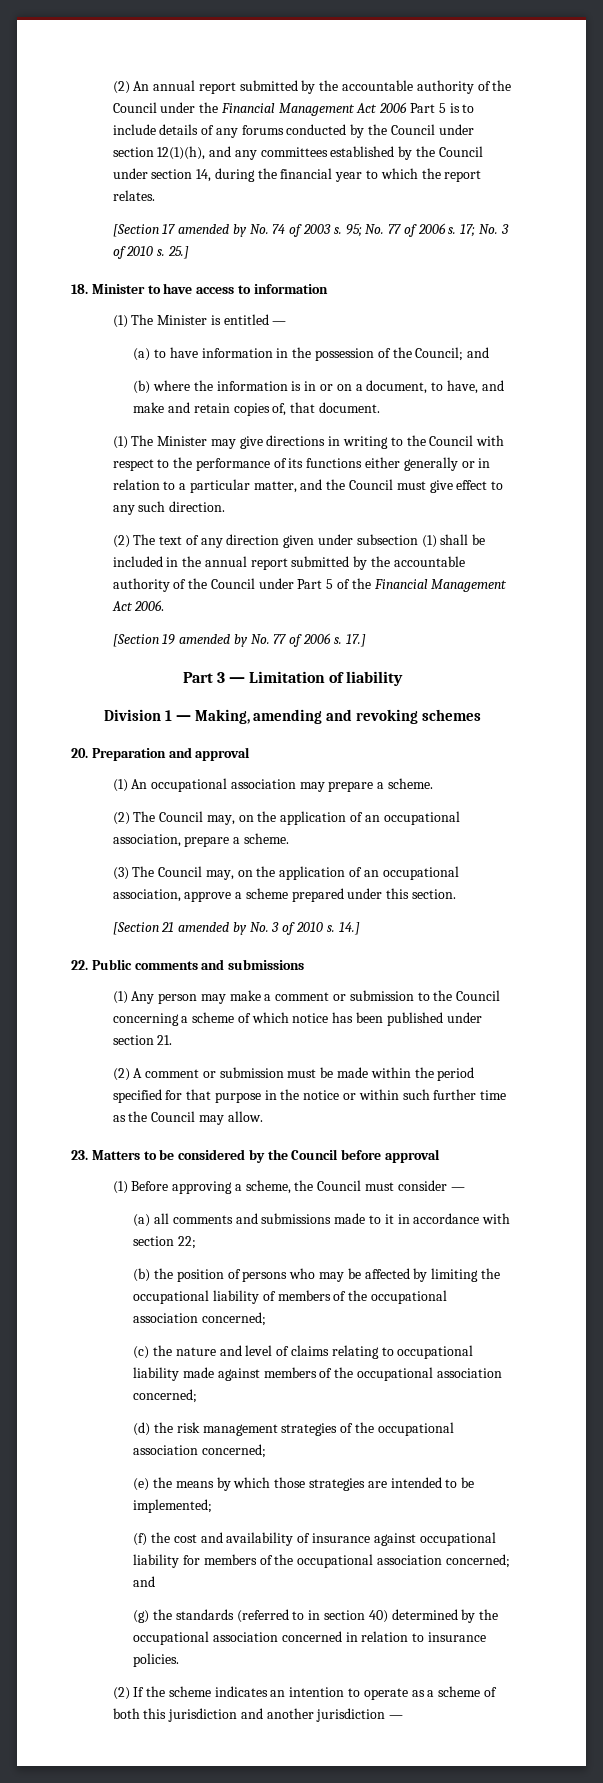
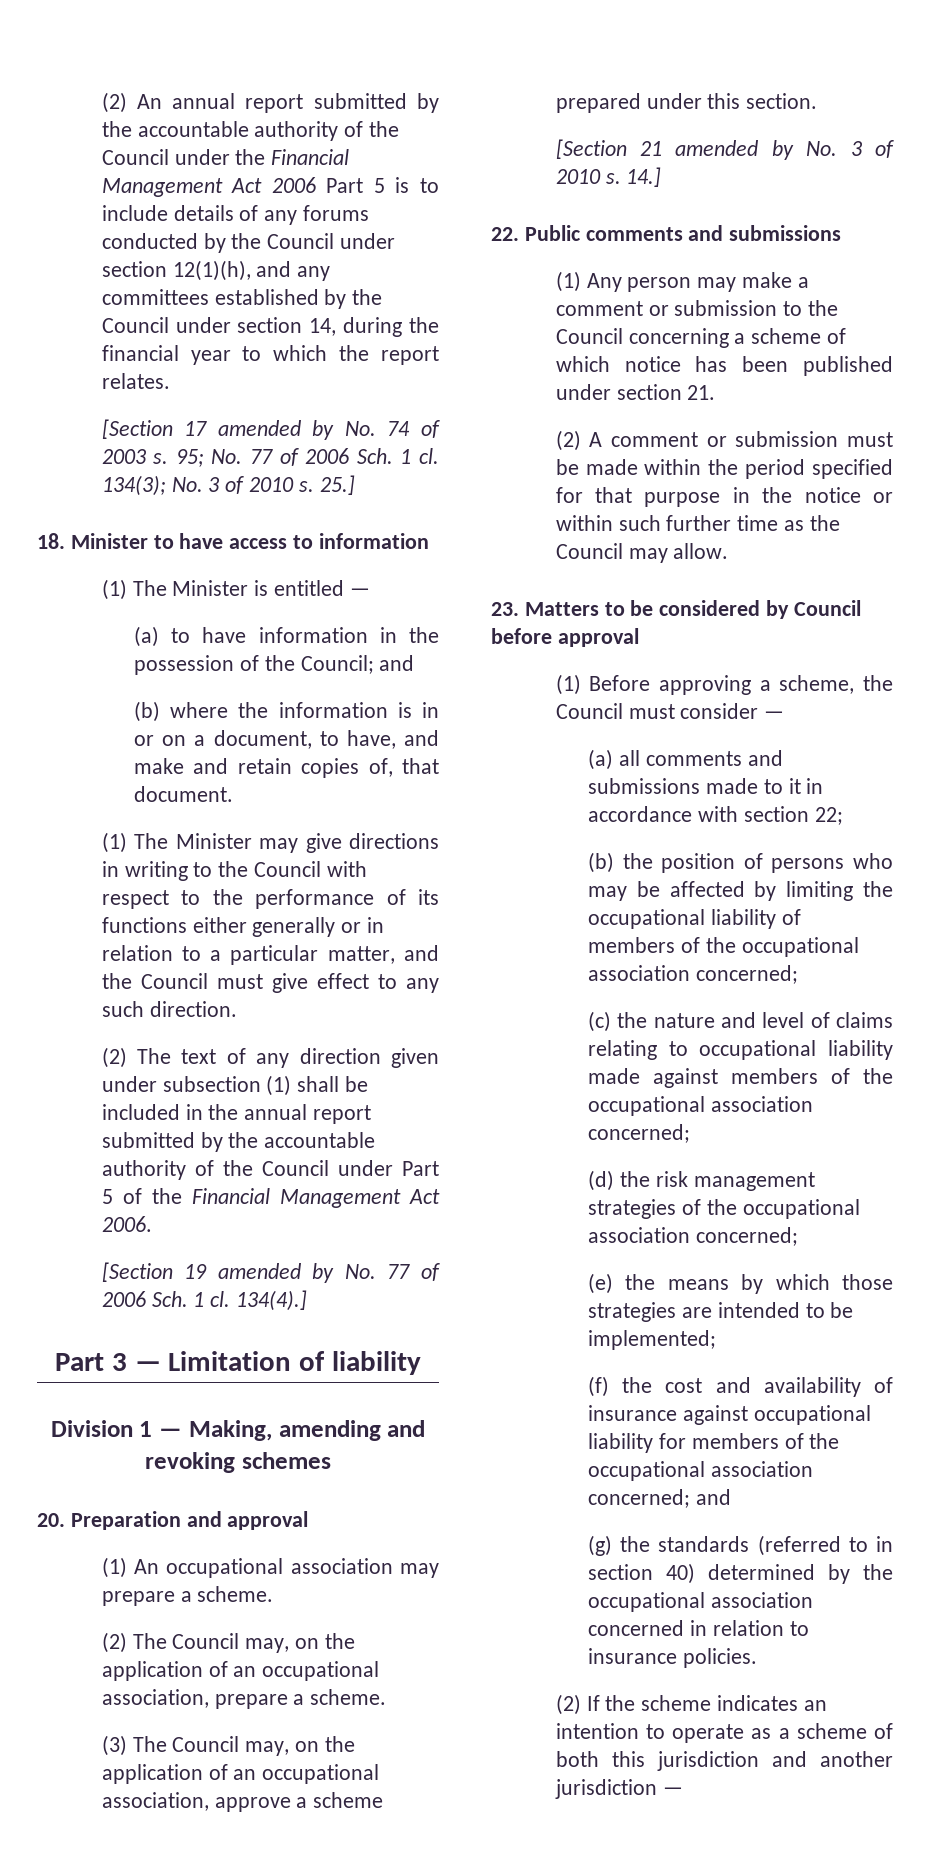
- 95; No. 77 of 2006 s. 17; No. 3 of 2010 s.
+ 95; No. 77 of 2006 Sch. 1 cl. 134(3); No. 3 of 2010 s.
- [Section 19 amended by No. 77 of 2006 s. 17.]
+ [Section 19 amended by No. 77 of 2006 Sch. 1 cl. 134(4).]
- 23. Matters to be considered by the Council before approval
+ 23. Matters to be considered by Council before approval

